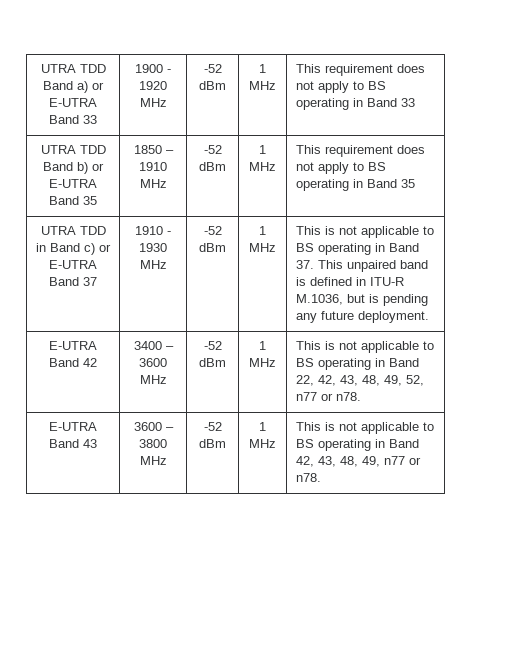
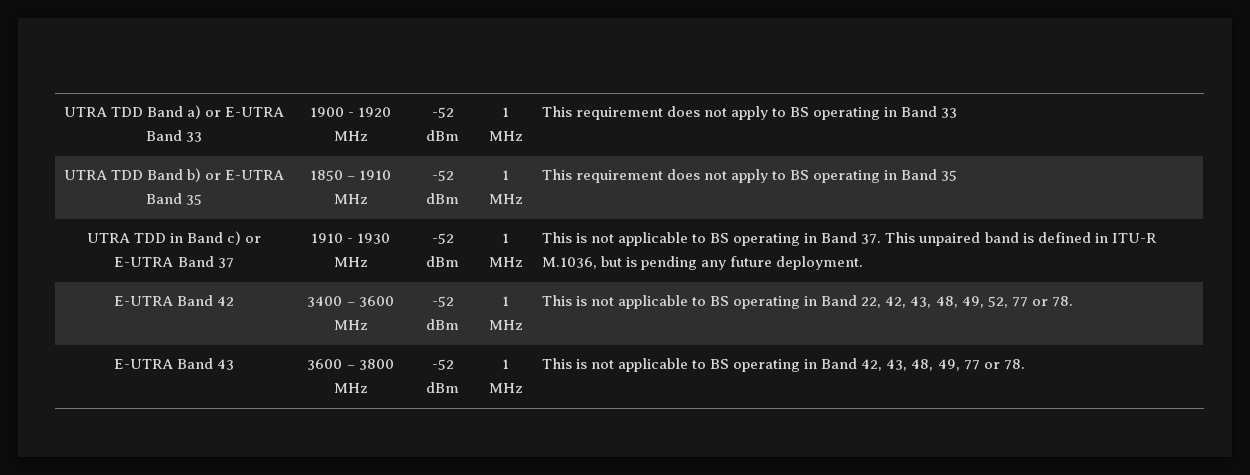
- E-UTRA Band 42 | 3400 – 3600 MHz | -52 dBm | 1 MHz | This is not applicable to BS operating in Band 22, 42, 43, 48, 49, 52, n77 or n78.
+ E-UTRA Band 42 | 3400 – 3600 MHz | -52 dBm | 1 MHz | This is not applicable to BS operating in Band 22, 42, 43, 48, 49, 52, 77 or 78.
- E-UTRA Band 43 | 3600 – 3800 MHz | -52 dBm | 1 MHz | This is not applicable to BS operating in Band 42, 43, 48, 49, n77 or n78.
+ E-UTRA Band 43 | 3600 – 3800 MHz | -52 dBm | 1 MHz | This is not applicable to BS operating in Band 42, 43, 48, 49, 77 or 78.

